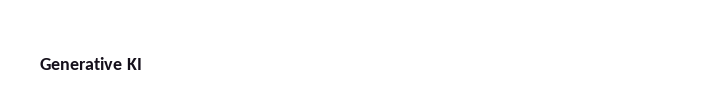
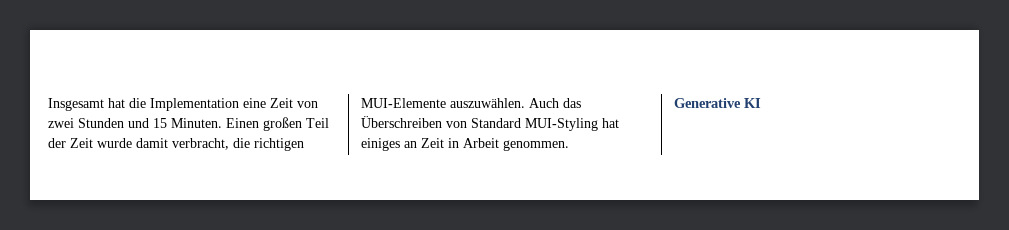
+ Insgesamt hat die Implementation eine Zeit von zwei Stunden und 15 Minuten. Einen großen Teil der Zeit wurde damit verbracht, die richtigen MUI-Elemente auszuwählen. Auch das Überschreiben von Standard MUI-Styling hat einiges an Zeit in Arbeit genommen.

